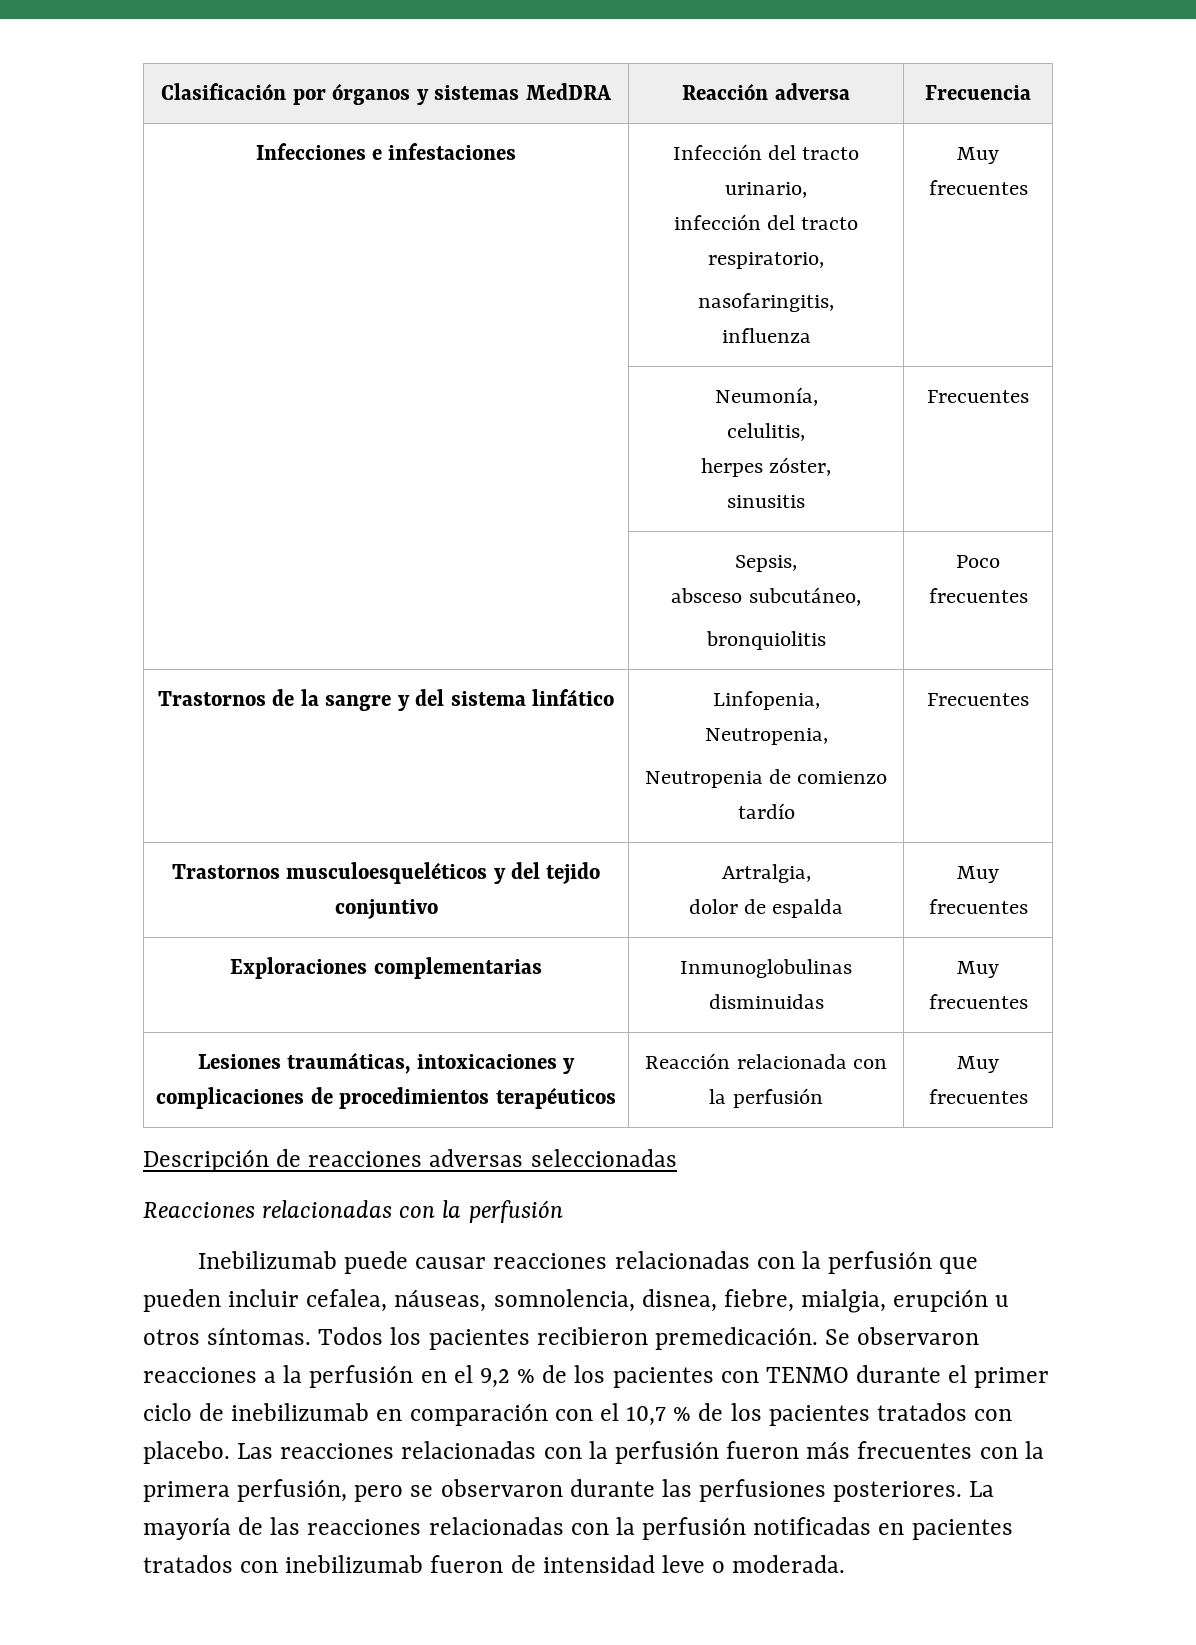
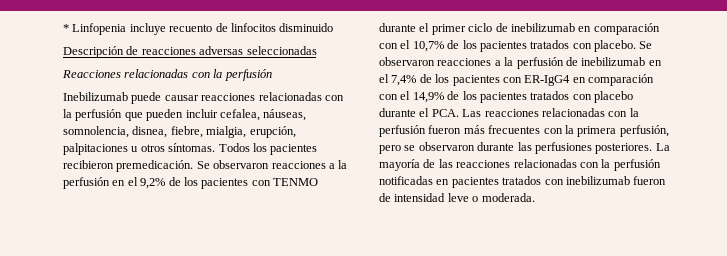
- Clasificación por órganos y sistemas MedDRA | Reacción adversa | Frecuencia
- Infecciones e infestaciones | Infección del tracto urinario,
- infección del tracto respiratorio,
- nasofaringitis,
- influenza | Muy frecuentes
- | Neumonía,
- celulitis,
- herpes zóster,
- sinusitis | Frecuentes
- | Sepsis,
- absceso subcutáneo,
- bronquiolitis | Poco frecuentes
- Trastornos de la sangre y del sistema linfático | Linfopenia,
- Neutropenia,
- Neutropenia de comienzo tardío | Frecuentes
- Trastornos musculoesqueléticos y del tejido conjuntivo | Artralgia,
- dolor de espalda | Muy frecuentes
- Exploraciones complementarias | Inmunoglobulinas disminuidas | Muy frecuentes
- Lesiones traumáticas, intoxicaciones y complicaciones de procedimientos terapéuticos | Reacción relacionada con la perfusión | Muy frecuentes
+ * Linfopenia incluye recuento de linfocitos disminuido
- Inebilizumab puede causar reacciones relacionadas con la perfusión que pueden incluir cefalea, náuseas, somnolencia, disnea, fiebre, mialgia, erupción u otros síntomas.
+ Inebilizumab puede causar reacciones relacionadas con la perfusión que pueden incluir cefalea, náuseas, somnolencia, disnea, fiebre, mialgia, erupción, palpitaciones u otros síntomas.
- Se observaron reacciones a la perfusión en el 9,2 % de los pacientes con TENMO durante el primer ciclo de inebilizumab en comparación con el 10,7 % de los pacientes tratados con placebo.
+ Se observaron reacciones a la perfusión en el 9,2% de los pacientes con TENMO durante el primer ciclo de inebilizumab en comparación con el 10,7% de los pacientes tratados con placebo.
- Las reacciones relacionadas con la perfusión fueron más frecuentes con la primera perfusión, pero se observaron durante las perfusiones posteriores.
+ Se observaron reacciones a la perfusión de inebilizumab en el 7,4% de los pacientes con ER-IgG4 en comparación con el 14,9% de los pacientes tratados con placebo durante el PCA. Las reacciones relacionadas con la perfusión fueron más frecuentes con la primera perfusión, pero se observaron durante las perfusiones posteriores.

